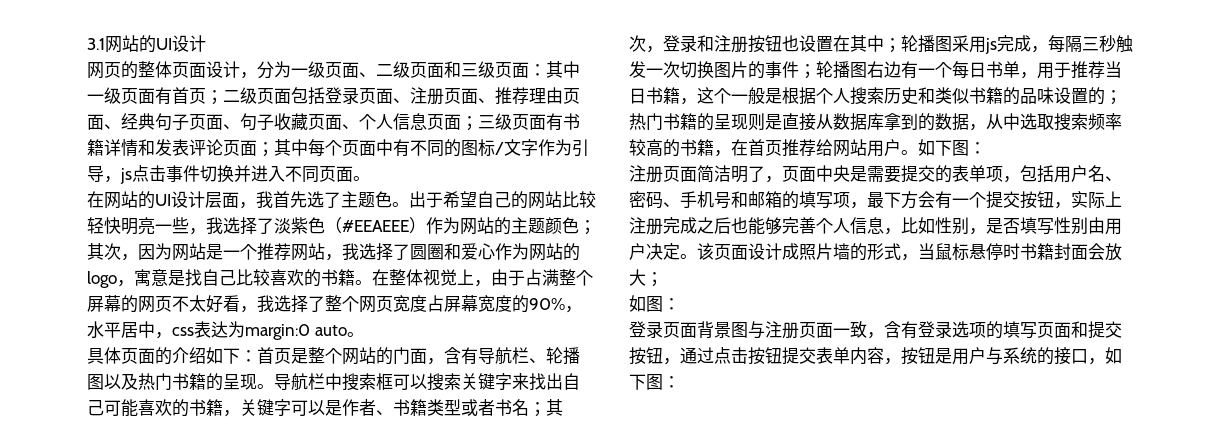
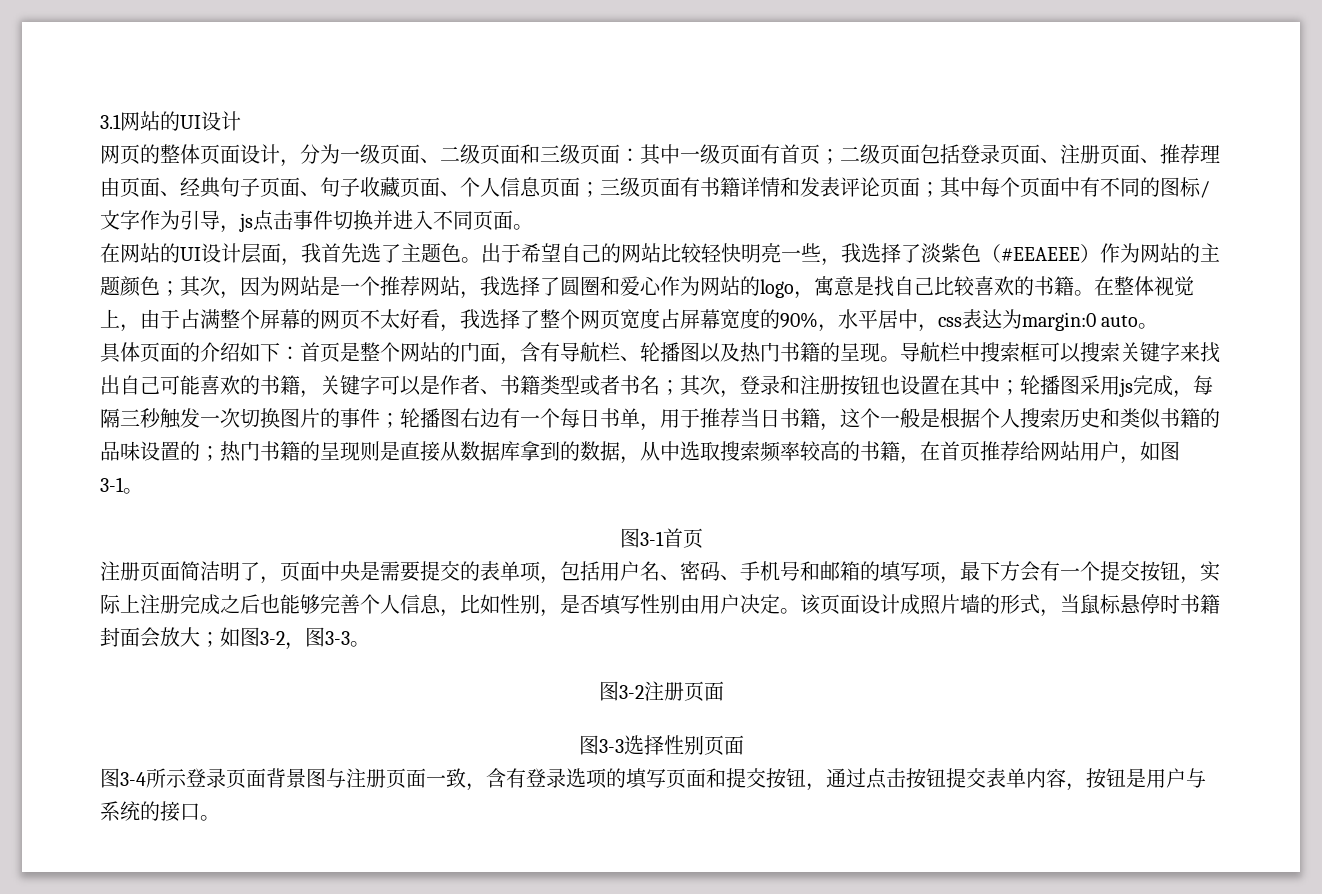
- 热门书籍的呈现则是直接从数据库拿到的数据，从中选取搜索频率较高的书籍，在首页推荐给网站用户。如下图：
+ 热门书籍的呈现则是直接从数据库拿到的数据，从中选取搜索频率较高的书籍，在首页推荐给网站用户，如图3-1。
+ 图3-1首页
- 该页面设计成照片墙的形式，当鼠标悬停时书籍封面会放大；
- 如图：
- 登录页面背景图与注册页面一致，含有登录选项的填写页面和提交按钮，通过点击按钮提交表单内容，按钮是用户与系统的接口，如下图：
+ 该页面设计成照片墙的形式，当鼠标悬停时书籍封面会放大；如图3-2，图3-3。
+ 图3-2注册页面
+ 图3-3选择性别页面
+ 图3-4所示登录页面背景图与注册页面一致，含有登录选项的填写页面和提交按钮，通过点击按钮提交表单内容，按钮是用户与系统的接口。

